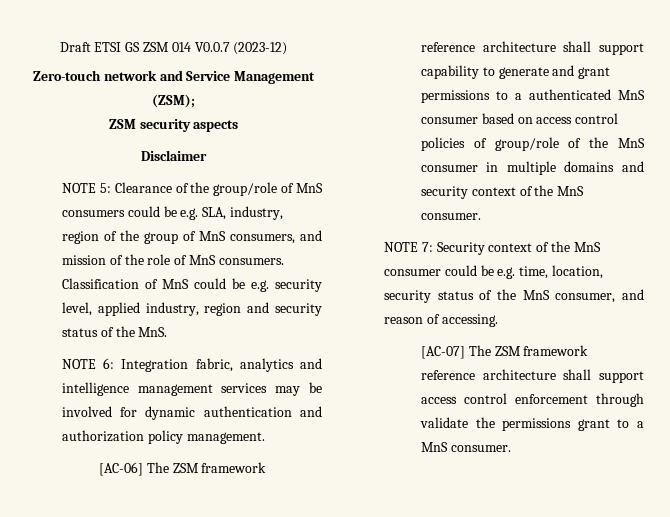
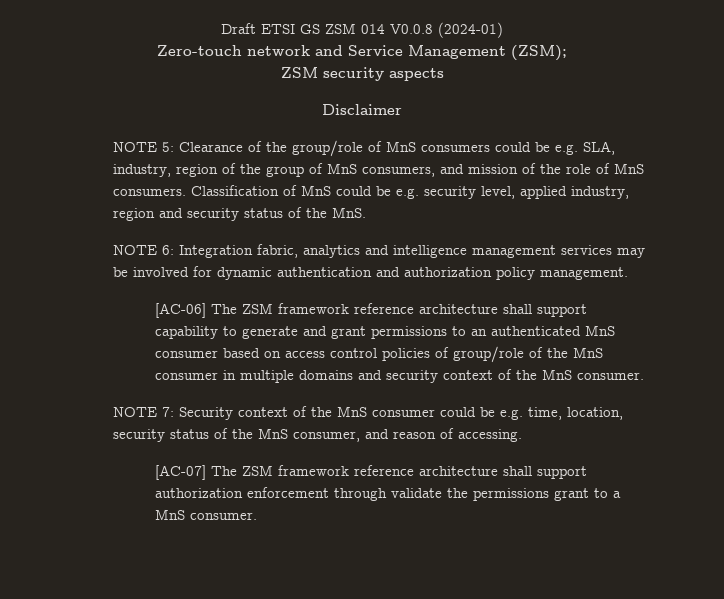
- Draft ETSI GS ZSM 014 V0.0.7 (2023-12)
+ Draft ETSI GS ZSM 014 V0.0.8 (2024-01)
- [AC-06] The ZSM framework reference architecture shall support capability to generate and grant permissions to a authenticated MnS consumer based on access control policies of group/role of the MnS consumer in multiple domains and security context of the MnS consumer.
+ [AC-06] The ZSM framework reference architecture shall support capability to generate and grant permissions to an authenticated MnS consumer based on access control policies of group/role of the MnS consumer in multiple domains and security context of the MnS consumer.
- [AC-07] The ZSM framework reference architecture shall support access control enforcement through validate the permissions grant to a MnS consumer.
+ [AC-07] The ZSM framework reference architecture shall support authorization enforcement through validate the permissions grant to a MnS consumer.

